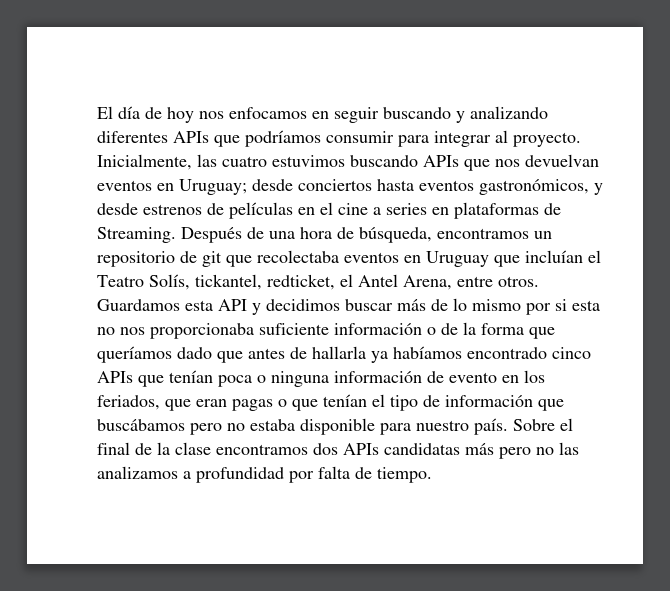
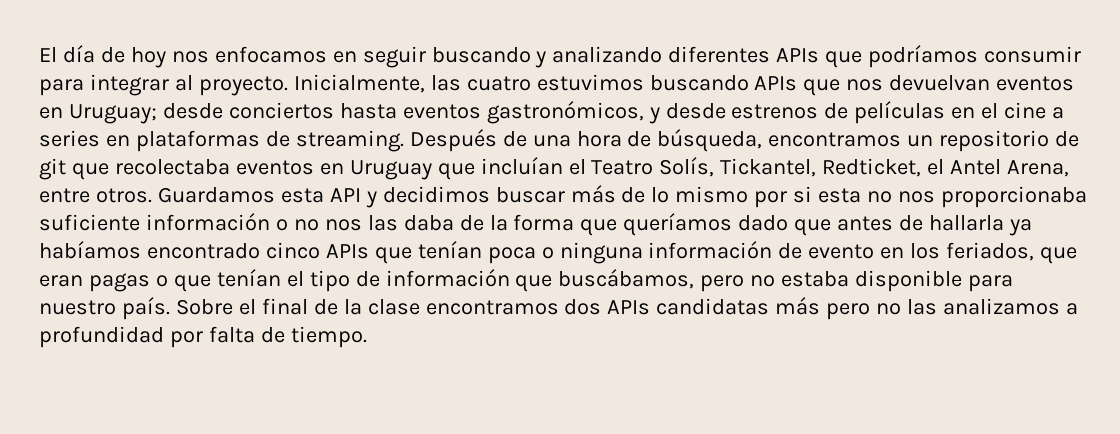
- Inicialmente, las cuatro estuvimos buscando APIs que nos devuelvan eventos en Uruguay; desde conciertos hasta eventos gastronómicos, y desde estrenos de películas en el cine a series en plataformas de Streaming.
+ Inicialmente, las cuatro estuvimos buscando APIs que nos devuelvan eventos en Uruguay; desde conciertos hasta eventos gastronómicos, y desde estrenos de películas en el cine a series en plataformas de streaming.
- Después de una hora de búsqueda, encontramos un repositorio de git que recolectaba eventos en Uruguay que incluían el Teatro Solís, tickantel, redticket, el Antel Arena, entre otros.
+ Después de una hora de búsqueda, encontramos un repositorio de git que recolectaba eventos en Uruguay que incluían el Teatro Solís, Tickantel, Redticket, el Antel Arena, entre otros.
- Guardamos esta API y decidimos buscar más de lo mismo por si esta no nos proporcionaba suficiente información o de la forma que queríamos dado que antes de hallarla ya habíamos encontrado cinco APIs que tenían poca o ninguna información de evento en los feriados, que eran pagas o que tenían el tipo de información que buscábamos pero no estaba disponible para nuestro país.
+ Guardamos esta API y decidimos buscar más de lo mismo por si esta no nos proporcionaba suficiente información o no nos las daba de la forma que queríamos dado que antes de hallarla ya habíamos encontrado cinco APIs que tenían poca o ninguna información de evento en los feriados, que eran pagas o que tenían el tipo de información que buscábamos, pero no estaba disponible para nuestro país.

